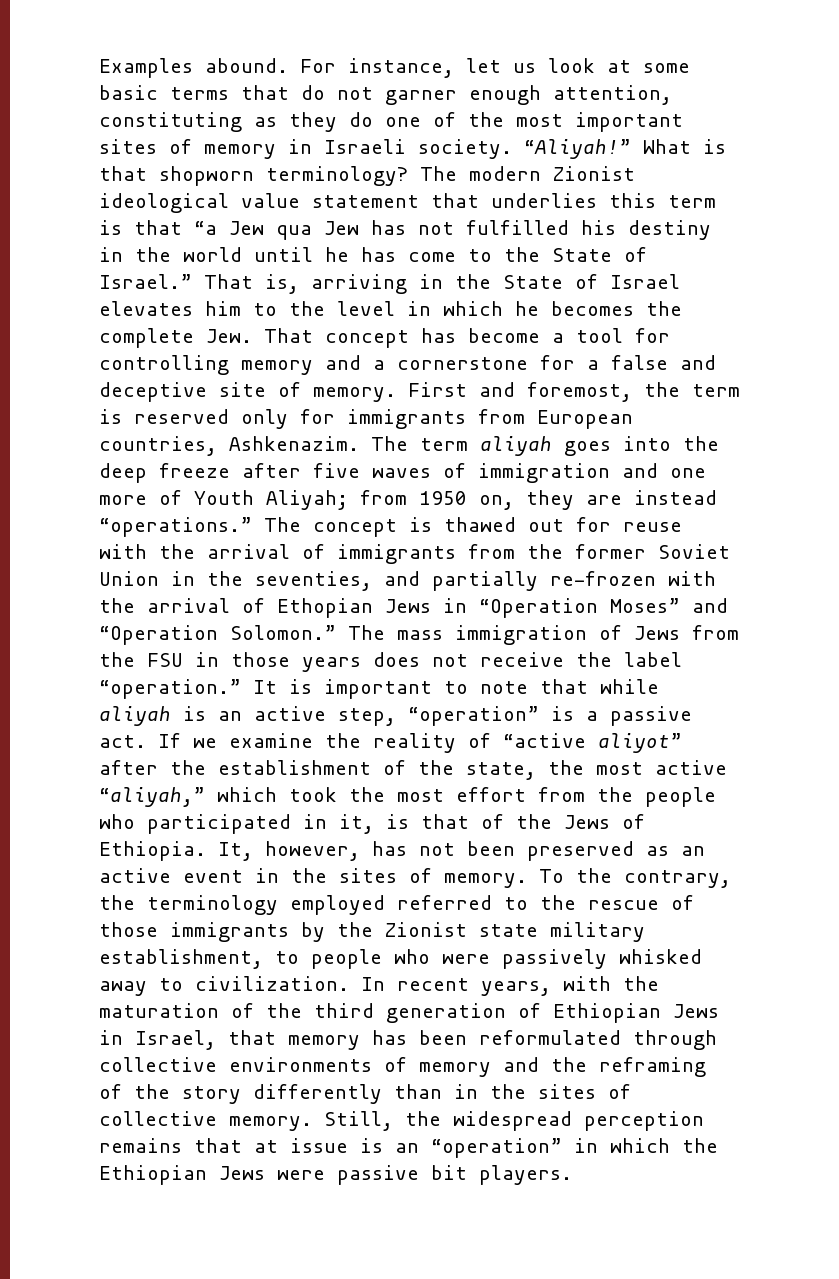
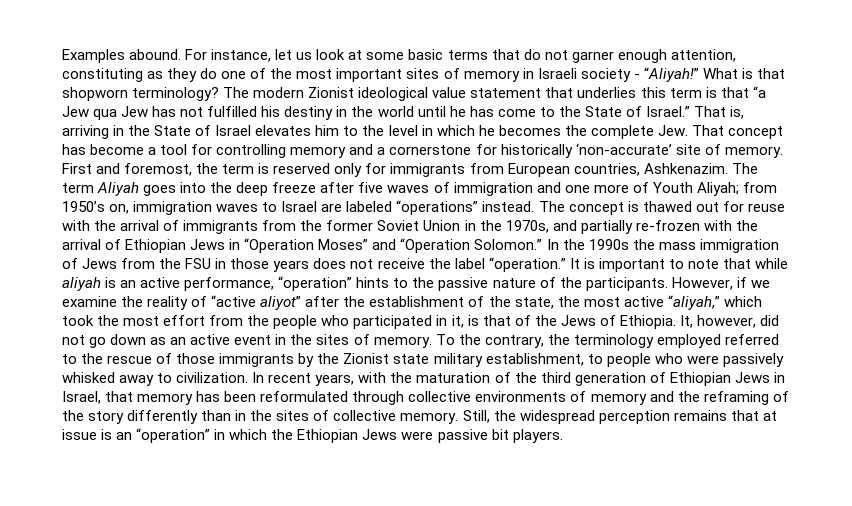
- For instance, let us look at some basic terms that do not garner enough attention, constituting as they do one of the most important sites of memory in Israeli society. “Aliyah!”
+ For instance, let us look at some basic terms that do not garner enough attention, constituting as they do one of the most important sites of memory in Israeli society - “Aliyah!”
- That is, arriving in the State of Israel elevates him to the level in which he becomes the complete Jew. That concept has become a tool for controlling memory and a cornerstone for a false and deceptive site of memory.
+ That is, arriving in the State of Israel elevates him to the level in which he becomes the complete Jew. That concept has become a tool for controlling memory and a cornerstone for historically ‘non-accurate’ site of memory.
- The term aliyah goes into the deep freeze after five waves of immigration and one more of Youth Aliyah; from 1950 on, they are instead “operations.”
+ The term Aliyah goes into the deep freeze after five waves of immigration and one more of Youth Aliyah; from 1950’s on, immigration waves to Israel are labeled “operations” instead.
- The concept is thawed out for reuse with the arrival of immigrants from the former Soviet Union in the seventies, and partially re-frozen with the arrival of Ethopian Jews in “Operation Moses” and “Operation Solomon.”
+ The concept is thawed out for reuse with the arrival of immigrants from the former Soviet Union in the 1970s, and partially re-frozen with the arrival of Ethiopian Jews in “Operation Moses” and “Operation Solomon.”
- The mass immigration of Jews from the FSU in those years does not receive the label “operation.”
+ In the 1990s the mass immigration of Jews from the FSU in those years does not receive the label “operation.”
- It is important to note that while aliyah is an active step, “operation” is a passive act. If we examine the reality of “active aliyot” after the establishment of the state, the most active “aliyah,” which took the most effort from the people who participated in it, is that of the Jews of Ethiopia.
+ It is important to note that while aliyah is an active performance, “operation” hints to the passive nature of the participants. However, if we examine the reality of “active aliyot” after the establishment of the state, the most active “aliyah,” which took the most effort from the people who participated in it, is that of the Jews of Ethiopia.
- It, however, has not been preserved as an active event in the sites of memory.
+ It, however, did not go down as an active event in the sites of memory.

